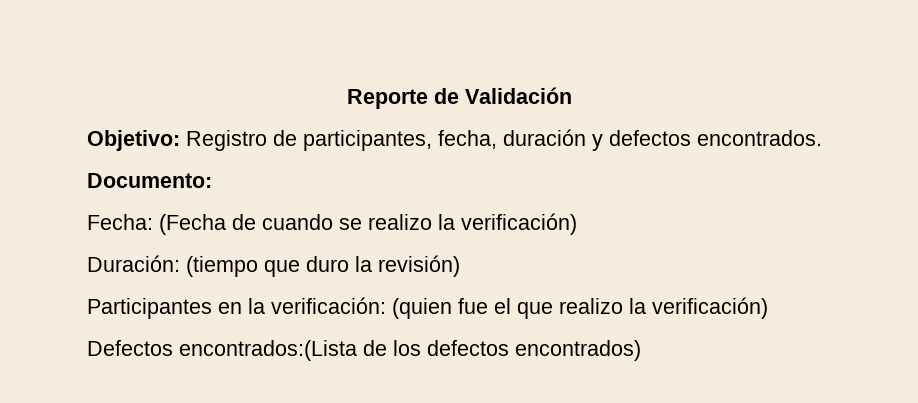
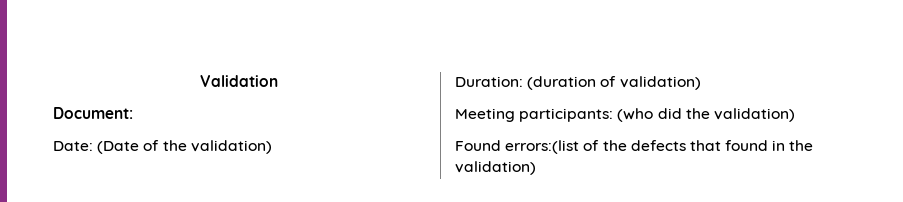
- Reporte de Validación
- Objetivo: Registro de participantes, fecha, duración y defectos encontrados.
- Documento:
- Fecha: (Fecha de cuando se realizo la verificación)
- Duración: (tiempo que duro la revisión)
- Participantes en la verificación: (quien fue el que realizo la verificación)
- Defectos encontrados:(Lista de los defectos encontrados)
+ Validation
+ Document:
+ Date: (Date of the validation)
+ Duration: (duration of validation)
+ Meeting participants: (who did the validation)
+ Found errors:(list of the defects that found in the validation)

